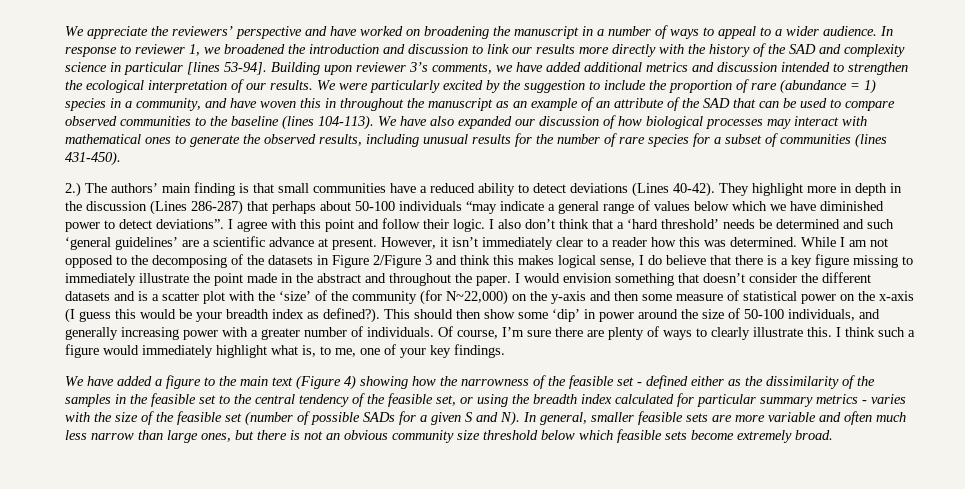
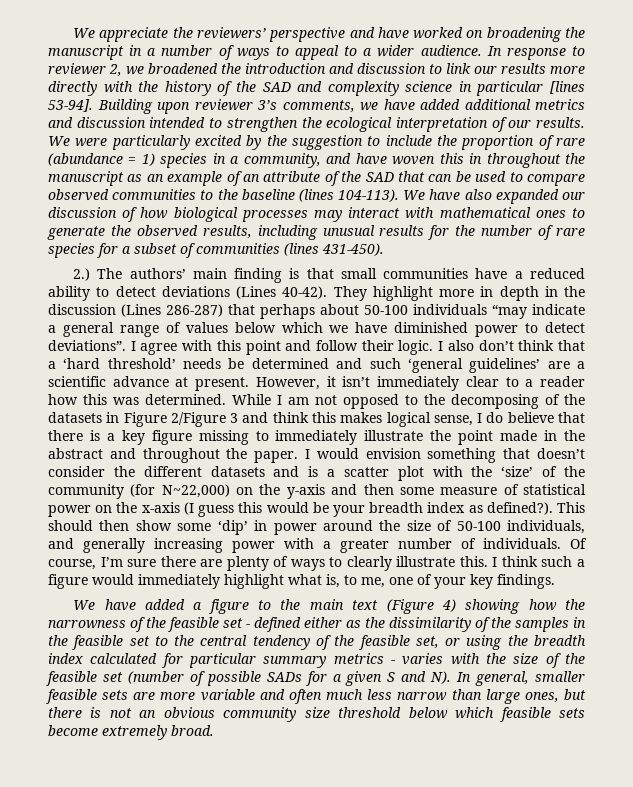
- In response to reviewer 1, we broadened the introduction and discussion to link our results more directly with the history of the SAD and complexity science in particular [lines 53-94].
+ In response to reviewer 2, we broadened the introduction and discussion to link our results more directly with the history of the SAD and complexity science in particular [lines 53-94].

